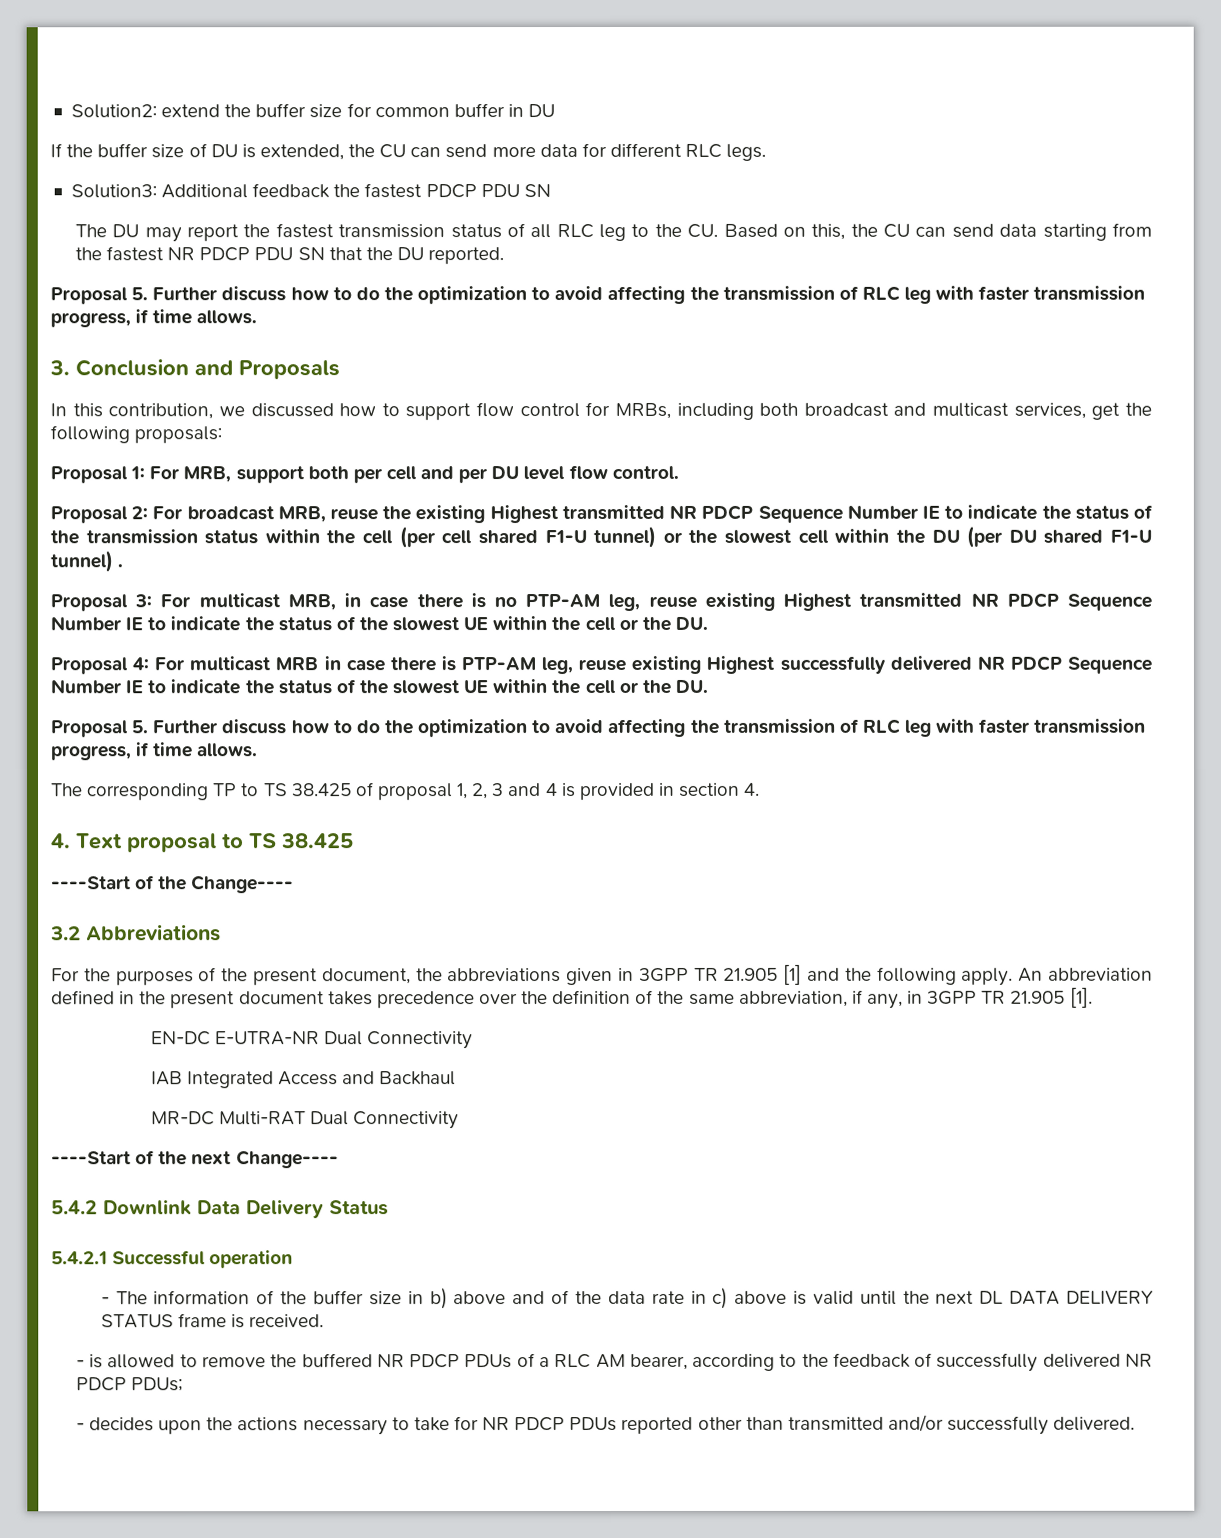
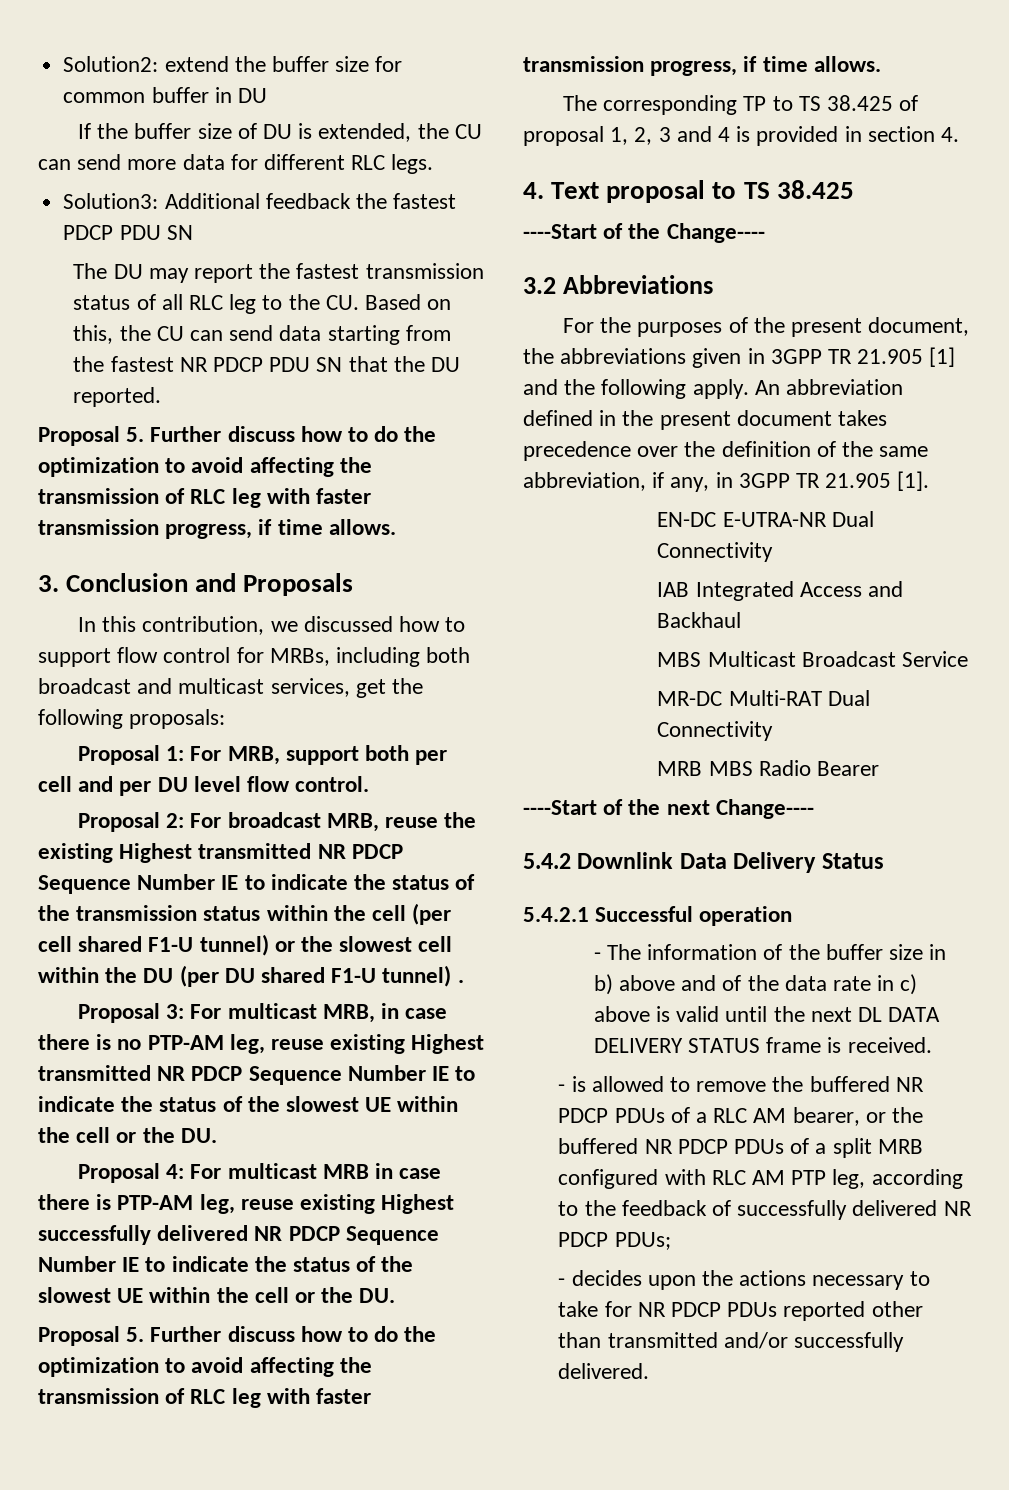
+ MBS Multicast Broadcast Service
+ MRB MBS Radio Bearer
- - is allowed to remove the buffered NR PDCP PDUs of a RLC AM bearer, according to the feedback of successfully delivered NR PDCP PDUs;
+ - is allowed to remove the buffered NR PDCP PDUs of a RLC AM bearer, or the buffered NR PDCP PDUs of a split MRB configured with RLC AM PTP leg, according to the feedback of successfully delivered NR PDCP PDUs;

